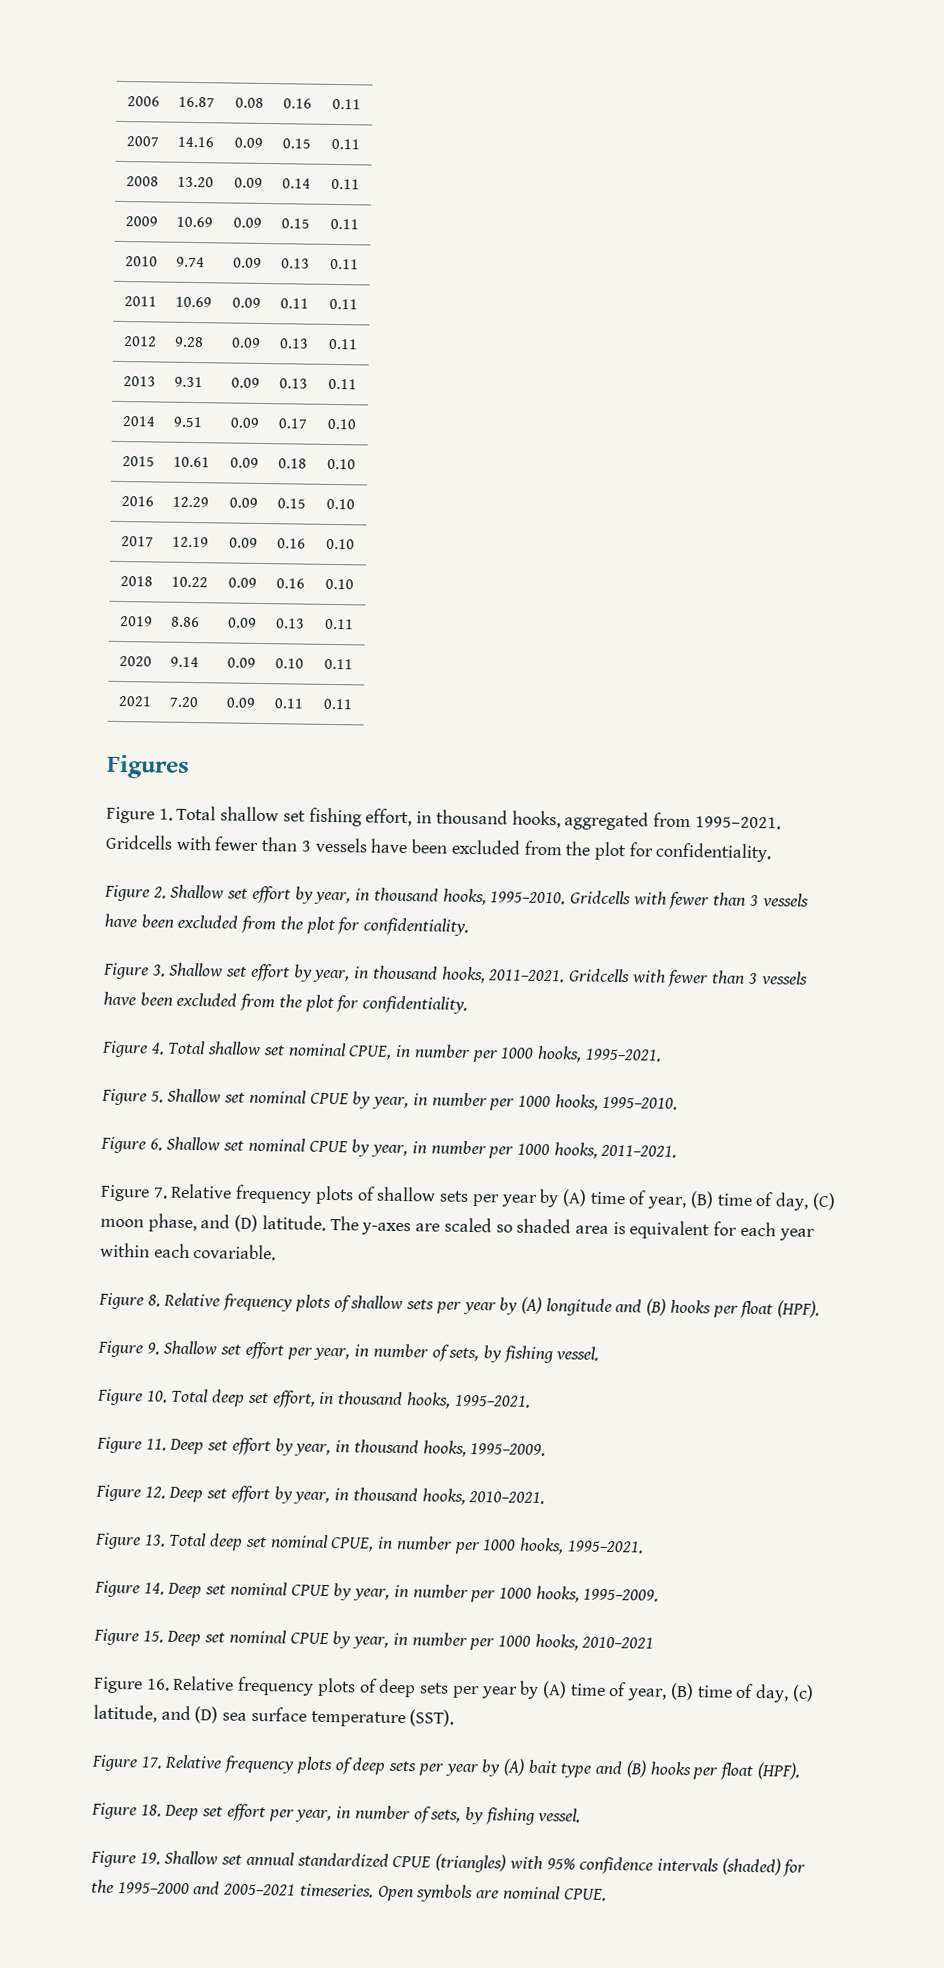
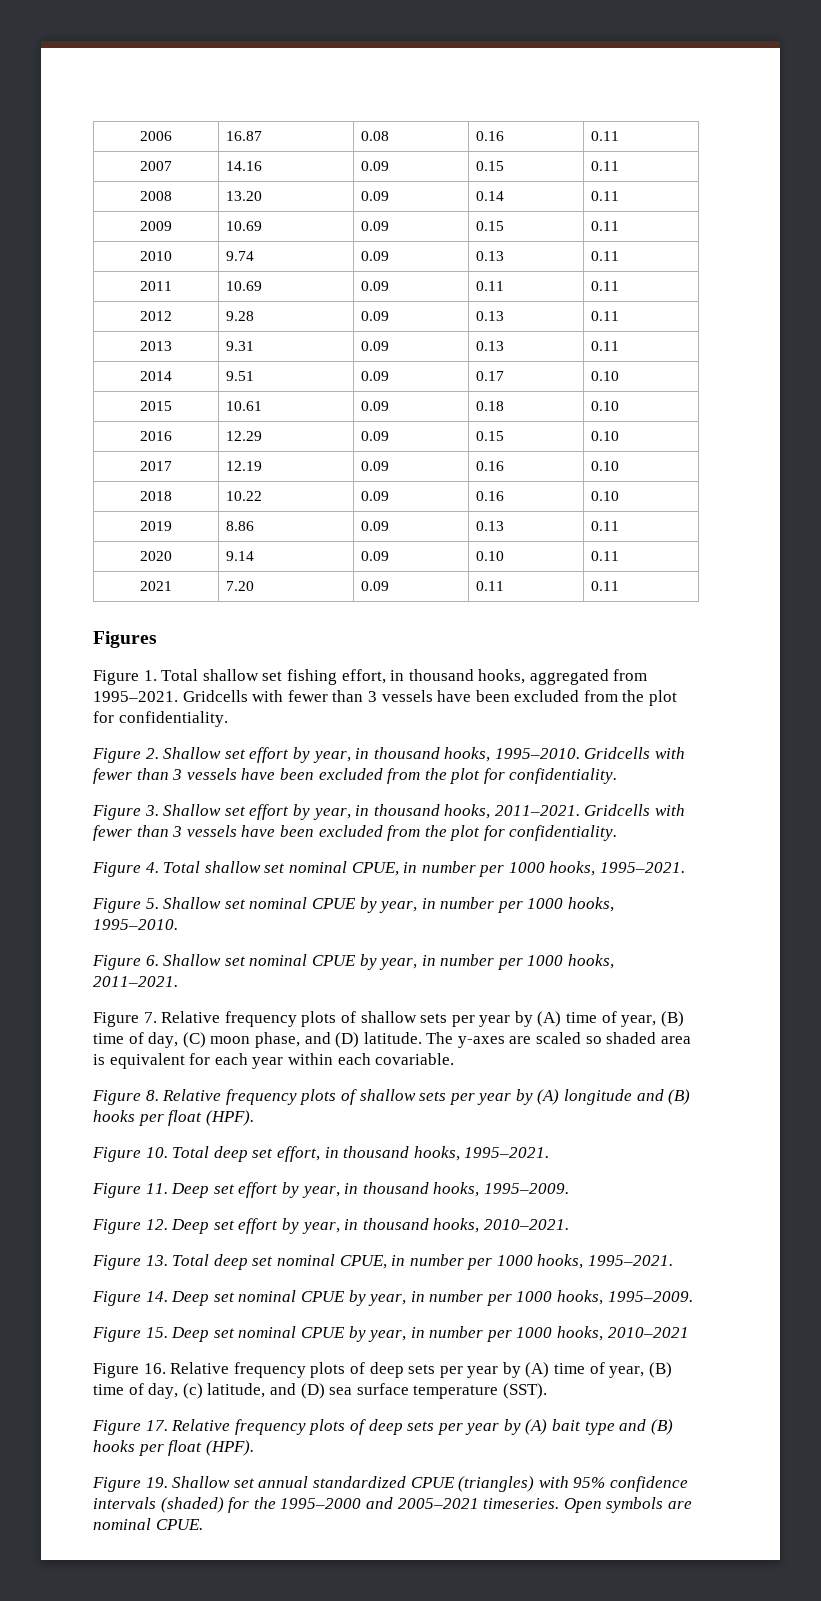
- Figure 9. Shallow set effort per year, in number of sets, by fishing vessel.
- Figure 18. Deep set effort per year, in number of sets, by fishing vessel.

